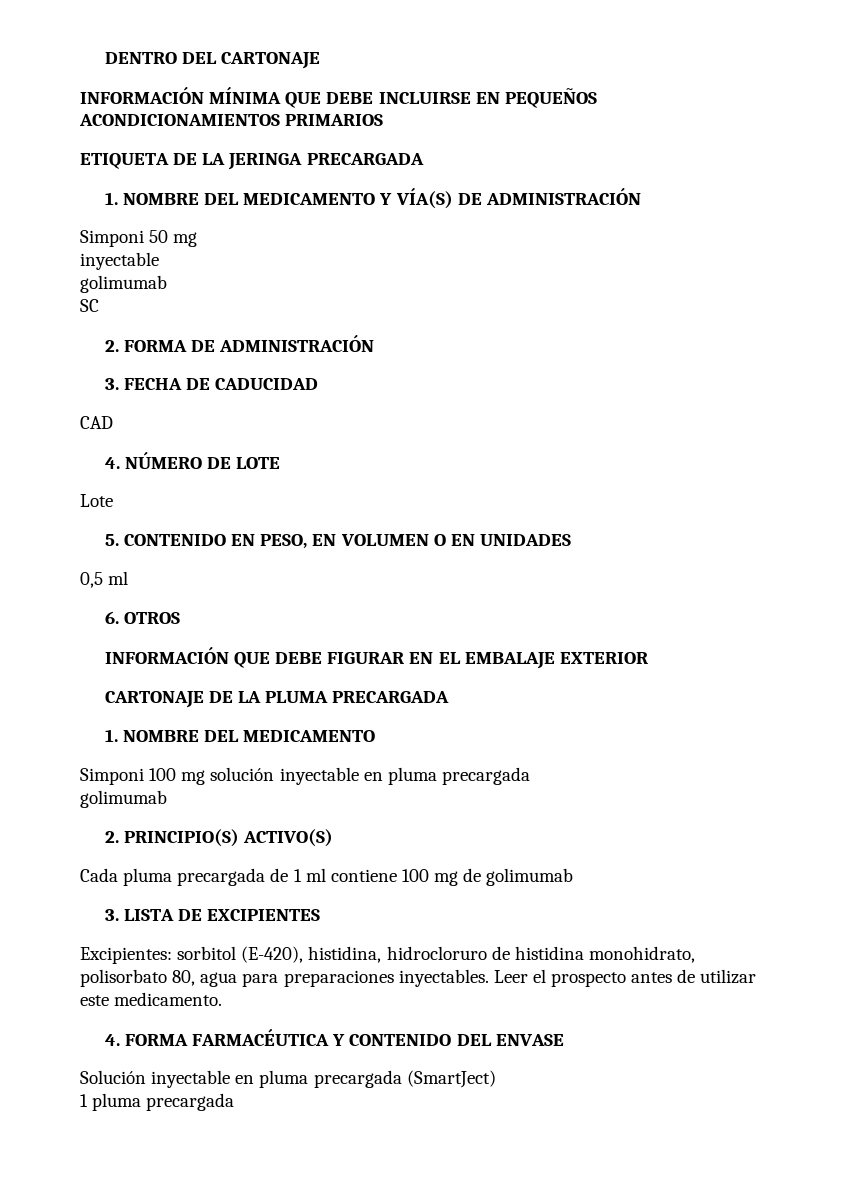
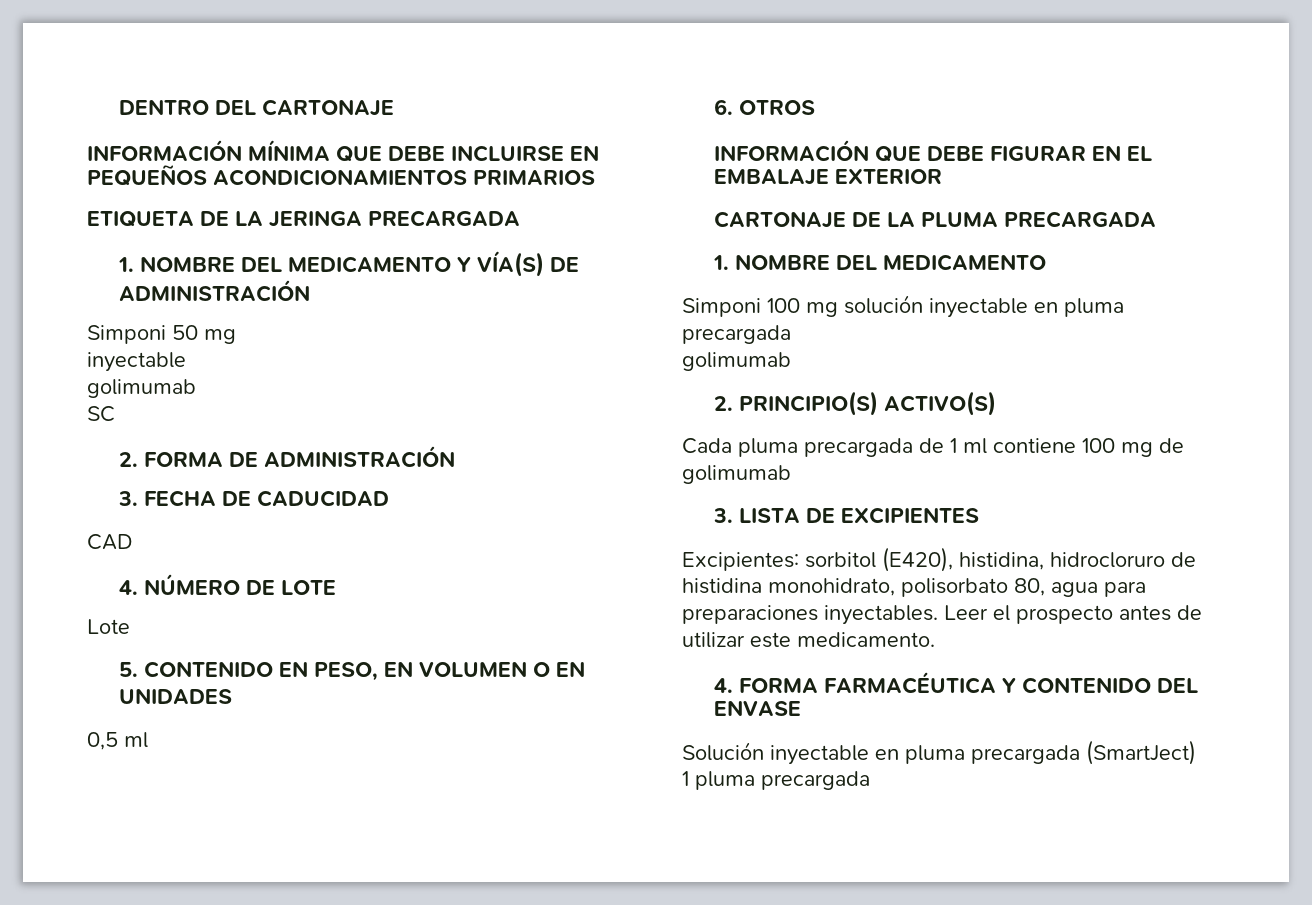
- Excipientes: sorbitol (E-420), histidina, hidrocloruro de histidina monohidrato, polisorbato 80, agua para preparaciones inyectables.
+ Excipientes: sorbitol (E420), histidina, hidrocloruro de histidina monohidrato, polisorbato 80, agua para preparaciones inyectables.

